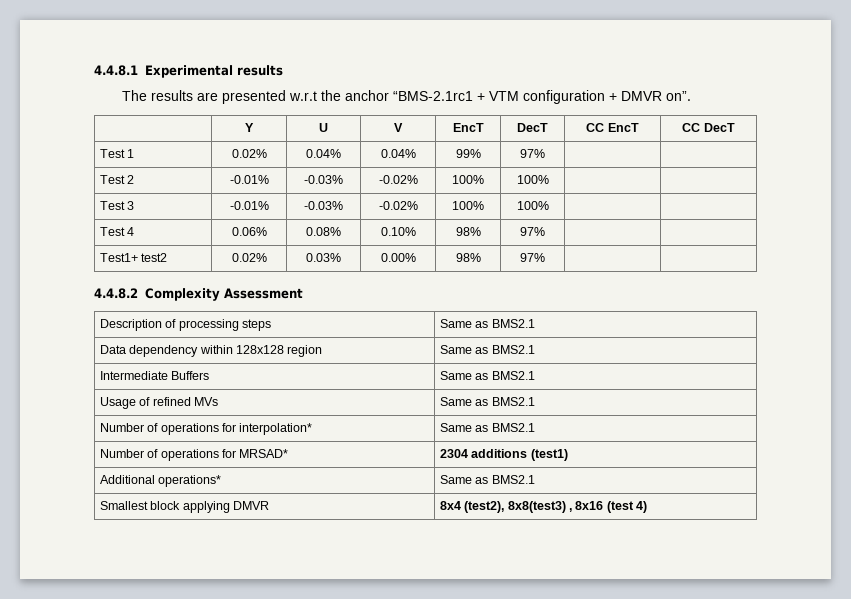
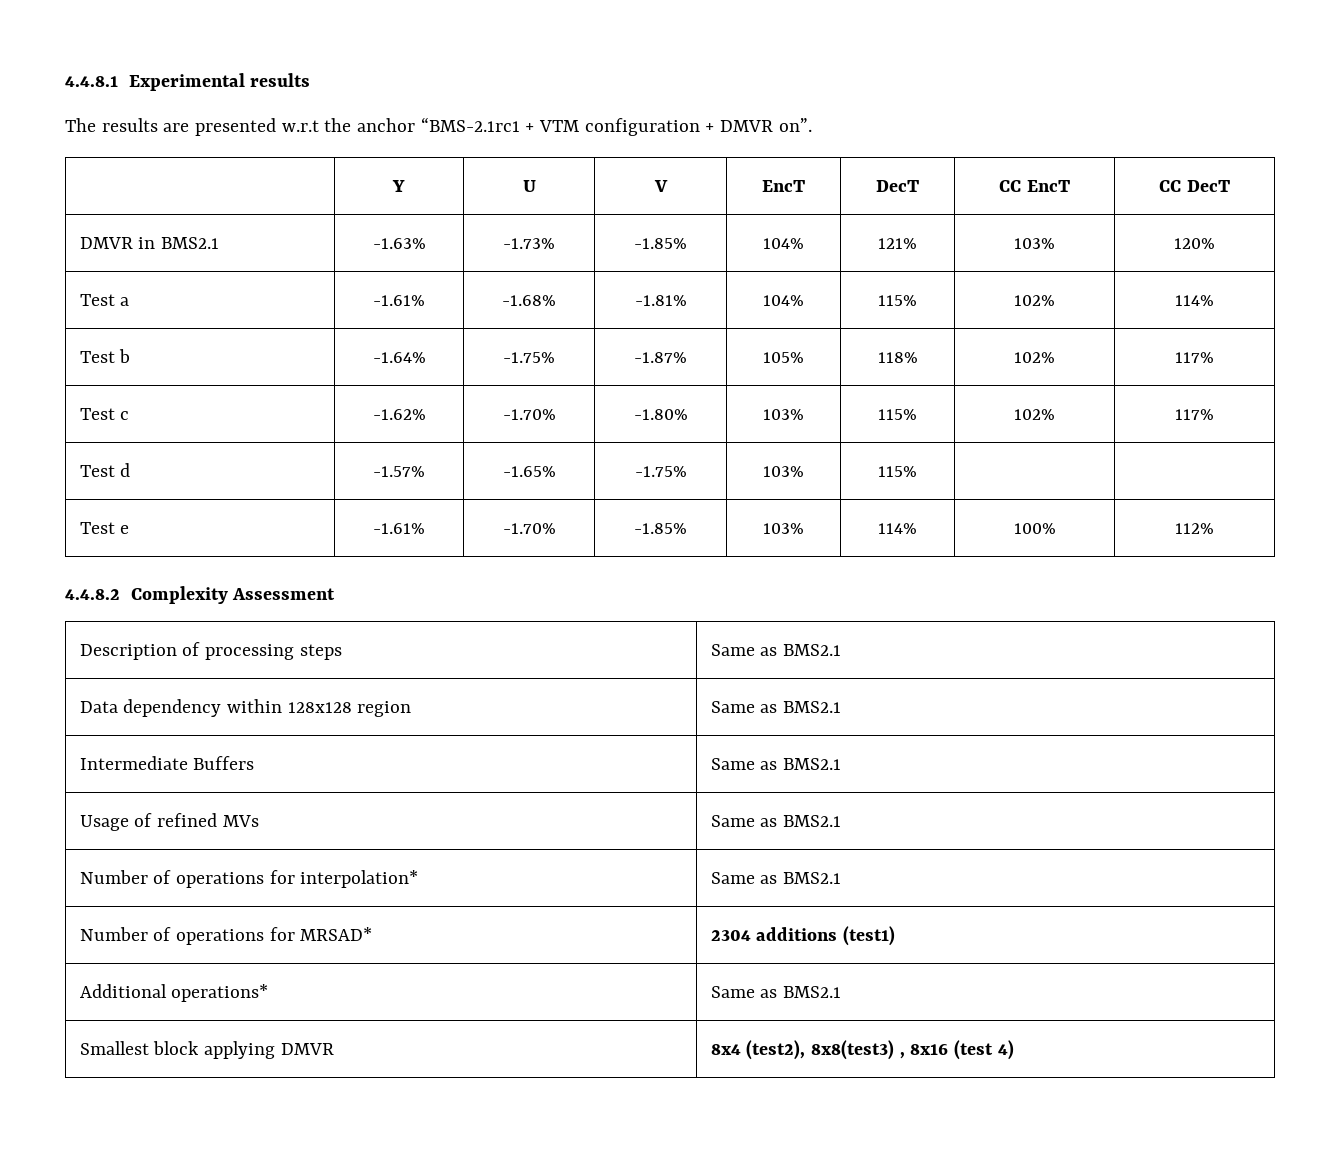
- Test 1 | 0.02% | 0.04% | 0.04% | 99% | 97% | |
- Test 2 | -0.01% | -0.03% | -0.02% | 100% | 100% | |
- Test 3 | -0.01% | -0.03% | -0.02% | 100% | 100% | |
- Test 4 | 0.06% | 0.08% | 0.10% | 98% | 97% | |
- Test1+ test2 | 0.02% | 0.03% | 0.00% | 98% | 97% | |
+ DMVR in BMS2.1 | -1.63% | -1.73% | -1.85% | 104% | 121% | 103% | 120%
+ Test a | -1.61% | -1.68% | -1.81% | 104% | 115% | 102% | 114%
+ Test b | -1.64% | -1.75% | -1.87% | 105% | 118% | 102% | 117%
+ Test c | -1.62% | -1.70% | -1.80% | 103% | 115% | 102% | 117%
+ Test d | -1.57% | -1.65% | -1.75% | 103% | 115% | |
+ Test e | -1.61% | -1.70% | -1.85% | 103% | 114% | 100% | 112%

